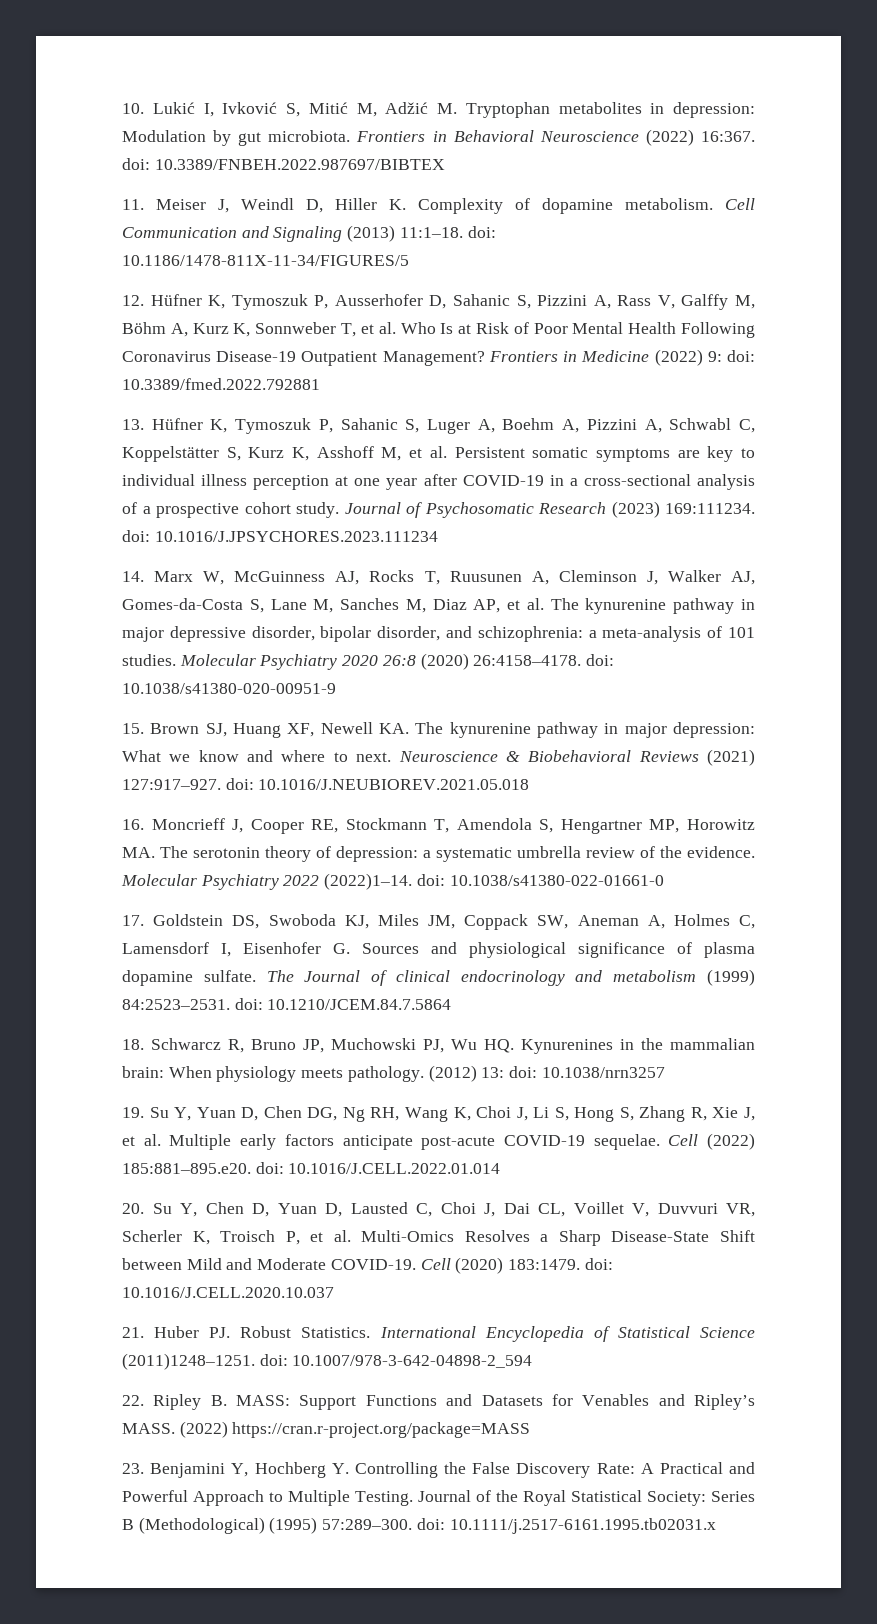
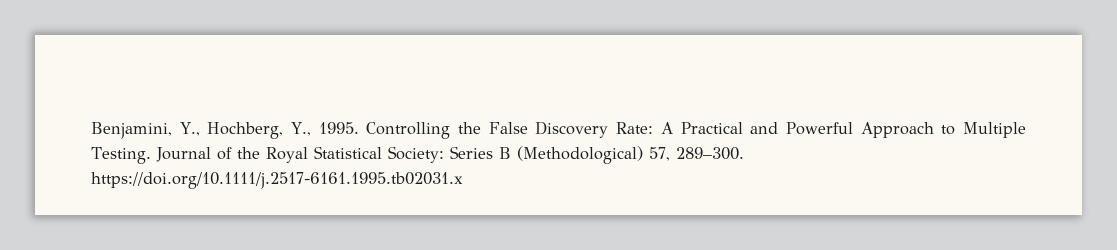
- 10. Lukić I, Ivković S, Mitić M, Adžić M. Tryptophan metabolites in depression: Modulation by gut microbiota. Frontiers in Behavioral Neuroscience (2022) 16:367. doi: 10.3389/FNBEH.2022.987697/BIBTEX
- 11. Meiser J, Weindl D, Hiller K. Complexity of dopamine metabolism. Cell Communication and Signaling (2013) 11:1–18. doi: 10.1186/1478-811X-11-34/FIGURES/5
- 12. Hüfner K, Tymoszuk P, Ausserhofer D, Sahanic S, Pizzini A, Rass V, Galffy M, Böhm A, Kurz K, Sonnweber T, et al. Who Is at Risk of Poor Mental Health Following Coronavirus Disease-19 Outpatient Management? Frontiers in Medicine (2022) 9: doi: 10.3389/fmed.2022.792881
- 13. Hüfner K, Tymoszuk P, Sahanic S, Luger A, Boehm A, Pizzini A, Schwabl C, Koppelstätter S, Kurz K, Asshoff M, et al. Persistent somatic symptoms are key to individual illness perception at one year after COVID-19 in a cross-sectional analysis of a prospective cohort study. Journal of Psychosomatic Research (2023) 169:111234. doi: 10.1016/J.JPSYCHORES.2023.111234
- 14. Marx W, McGuinness AJ, Rocks T, Ruusunen A, Cleminson J, Walker AJ, Gomes-da-Costa S, Lane M, Sanches M, Diaz AP, et al. The kynurenine pathway in major depressive disorder, bipolar disorder, and schizophrenia: a meta-analysis of 101 studies. Molecular Psychiatry 2020 26:8 (2020) 26:4158–4178. doi: 10.1038/s41380-020-00951-9
- 15. Brown SJ, Huang XF, Newell KA. The kynurenine pathway in major depression: What we know and where to next. Neuroscience & Biobehavioral Reviews (2021) 127:917–927. doi: 10.1016/J.NEUBIOREV.2021.05.018
- 16. Moncrieff J, Cooper RE, Stockmann T, Amendola S, Hengartner MP, Horowitz MA. The serotonin theory of depression: a systematic umbrella review of the evidence. Molecular Psychiatry 2022 (2022)1–14. doi: 10.1038/s41380-022-01661-0
- 17. Goldstein DS, Swoboda KJ, Miles JM, Coppack SW, Aneman A, Holmes C, Lamensdorf I, Eisenhofer G. Sources and physiological significance of plasma dopamine sulfate. The Journal of clinical endocrinology and metabolism (1999) 84:2523–2531. doi: 10.1210/JCEM.84.7.5864
- 18. Schwarcz R, Bruno JP, Muchowski PJ, Wu HQ. Kynurenines in the mammalian brain: When physiology meets pathology. (2012) 13: doi: 10.1038/nrn3257
- 19. Su Y, Yuan D, Chen DG, Ng RH, Wang K, Choi J, Li S, Hong S, Zhang R, Xie J, et al. Multiple early factors anticipate post-acute COVID-19 sequelae. Cell (2022) 185:881–895.e20. doi: 10.1016/J.CELL.2022.01.014
- 20. Su Y, Chen D, Yuan D, Lausted C, Choi J, Dai CL, Voillet V, Duvvuri VR, Scherler K, Troisch P, et al. Multi-Omics Resolves a Sharp Disease-State Shift between Mild and Moderate COVID-19. Cell (2020) 183:1479. doi: 10.1016/J.CELL.2020.10.037
- 21. Huber PJ. Robust Statistics. International Encyclopedia of Statistical Science (2011)1248–1251. doi: 10.1007/978-3-642-04898-2_594
- 22. Ripley B. MASS: Support Functions and Datasets for Venables and Ripley’s MASS. (2022) https://cran.r-project.org/package=MASS
- 23. Benjamini Y, Hochberg Y. Controlling the False Discovery Rate: A Practical and Powerful Approach to Multiple Testing.
+ Benjamini, Y., Hochberg, Y., 1995. Controlling the False Discovery Rate: A Practical and Powerful Approach to Multiple Testing.
- Journal of the Royal Statistical Society: Series B (Methodological) (1995) 57:289–300. doi: 10.1111/j.2517-6161.1995.tb02031.x
+ Journal of the Royal Statistical Society: Series B (Methodological) 57, 289–300. https://doi.org/10.1111/j.2517-6161.1995.tb02031.x

